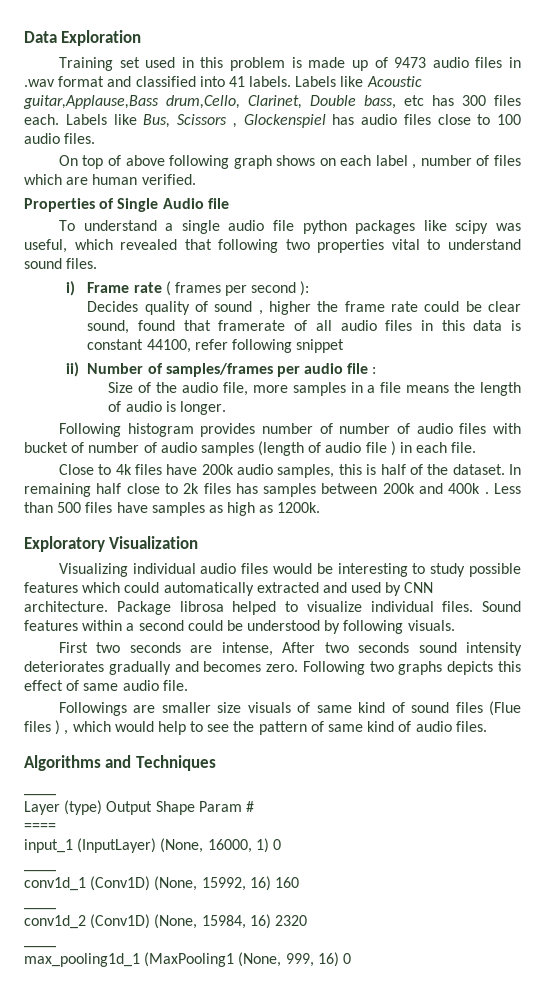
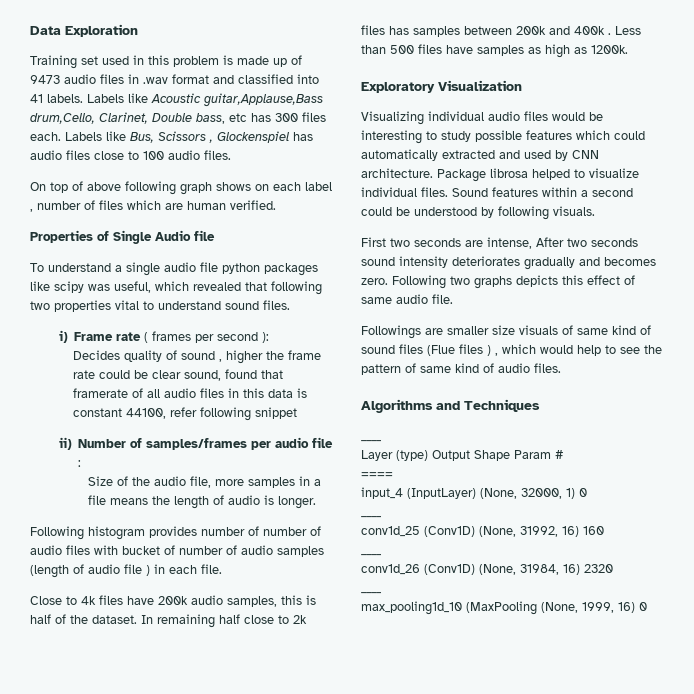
- input_1 (InputLayer) (None, 16000, 1) 0
+ input_4 (InputLayer) (None, 32000, 1) 0
- conv1d_1 (Conv1D) (None, 15992, 16) 160
+ conv1d_25 (Conv1D) (None, 31992, 16) 160
- conv1d_2 (Conv1D) (None, 15984, 16) 2320
+ conv1d_26 (Conv1D) (None, 31984, 16) 2320
- max_pooling1d_1 (MaxPooling1 (None, 999, 16) 0
+ max_pooling1d_10 (MaxPooling (None, 1999, 16) 0

